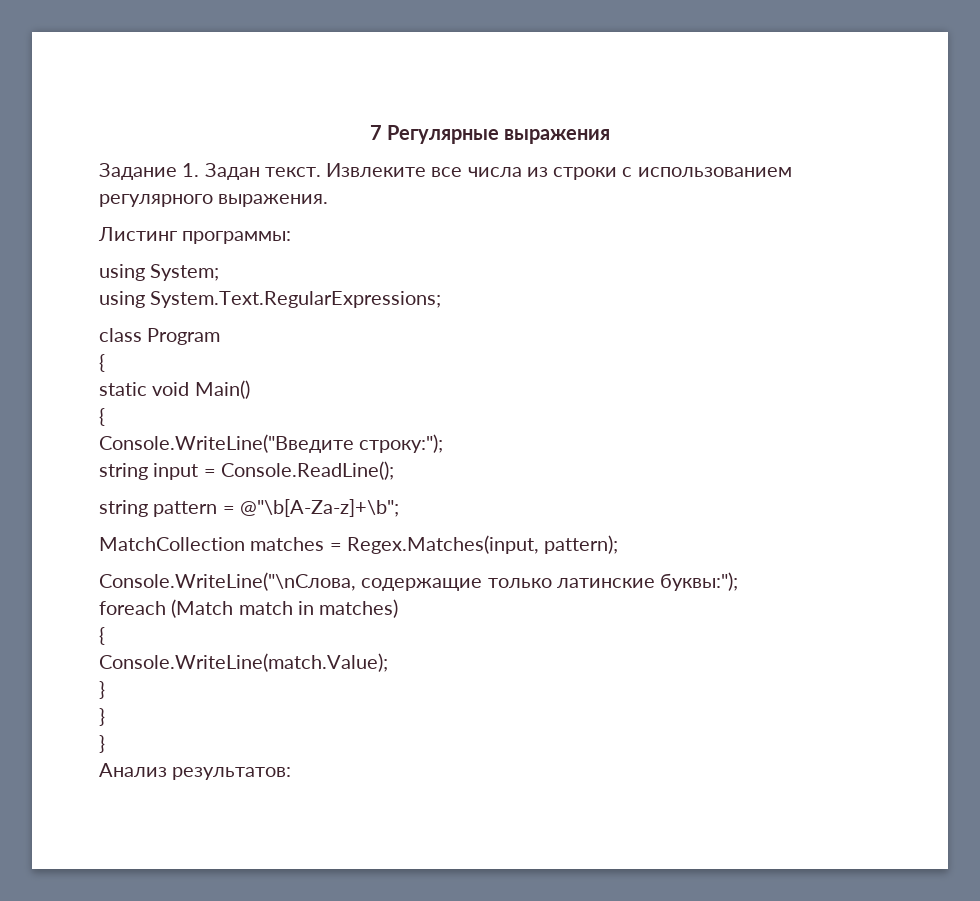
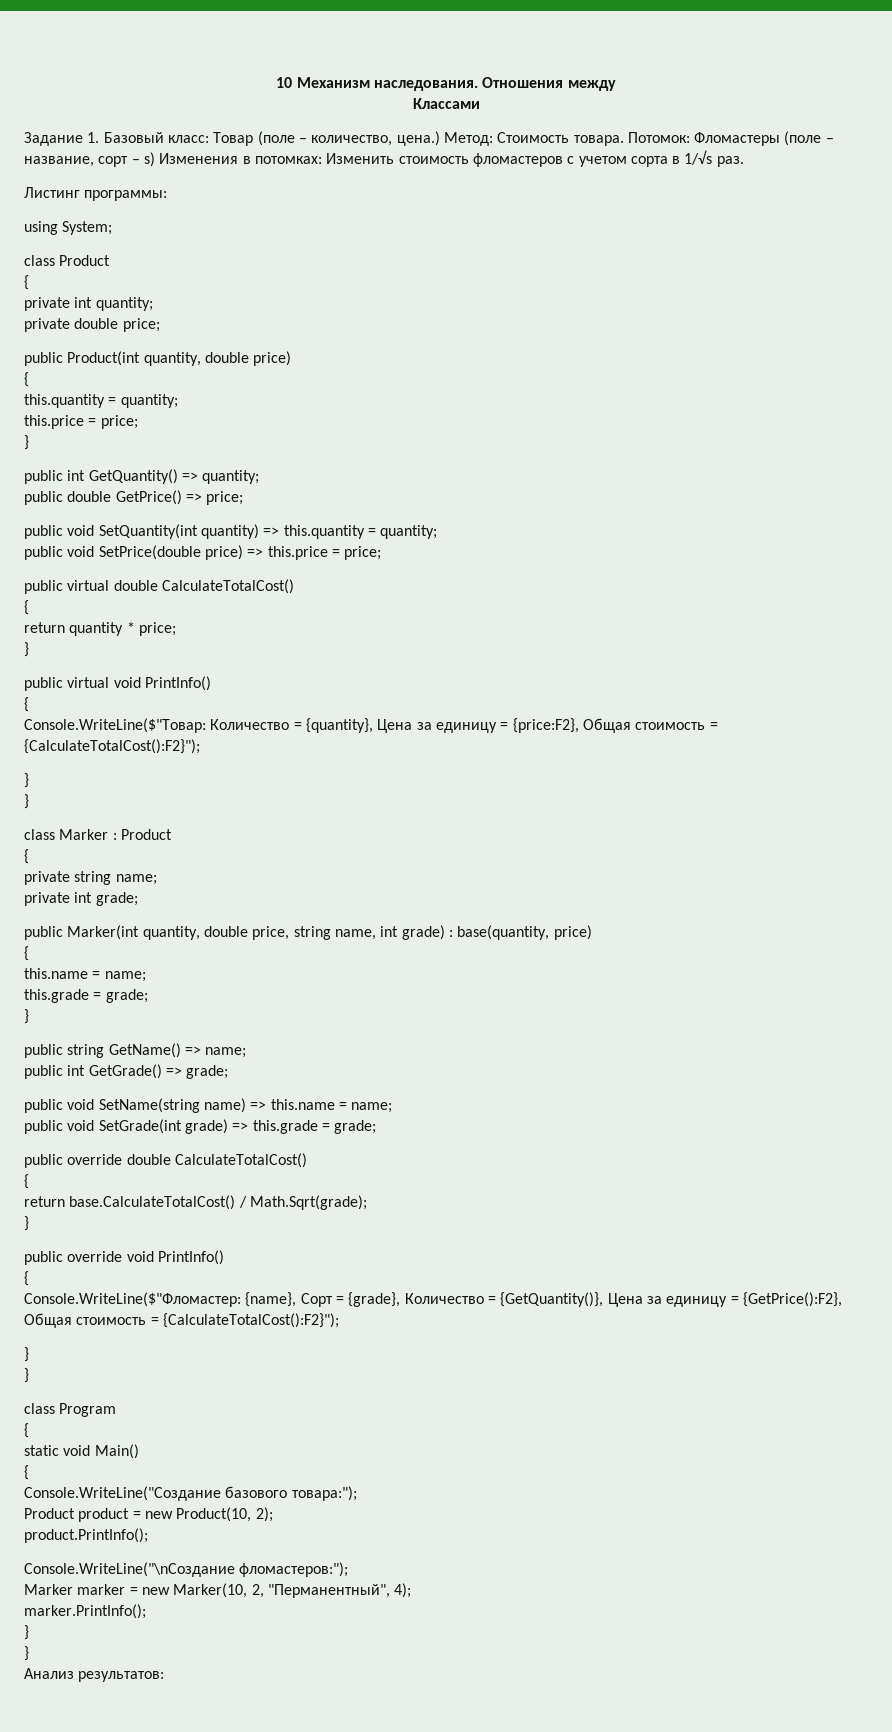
- 7 Регулярные выражения
- Задание 1. Задан текст. Извлеките все числа из строки с использованием регулярного выражения.
+ 10 Механизм наследования. Отношения между
+ Классами
+ Задание 1. Базовый класс: Товар (поле – количество, цена.) Метод: Стоимость товара. Потомок: Фломастеры (поле – название, сорт – s) Изменения в потомках: Изменить стоимость фломастеров с учетом сорта в 1/√s раз.
  Листинг программы:
  using System;
- using System.Text.RegularExpressions;
+ class Product
+ {
+ private int quantity;
+ private double price;
+ public Product(int quantity, double price)
+ {
+ this.quantity = quantity;
+ this.price = price;
+ }
+ public int GetQuantity() => quantity;
+ public double GetPrice() => price;
+ public void SetQuantity(int quantity) => this.quantity = quantity;
+ public void SetPrice(double price) => this.price = price;
+ public virtual double CalculateTotalCost()
+ {
+ return quantity * price;
+ }
+ public virtual void PrintInfo()
+ {
+ Console.WriteLine($"Товар: Количество = {quantity}, Цена за единицу = {price:F2}, Общая стоимость = {CalculateTotalCost():F2}");
+ }
+ }
+ class Marker : Product
+ {
+ private string name;
+ private int grade;
+ public Marker(int quantity, double price, string name, int grade) : base(quantity, price)
+ {
+ this.name = name;
+ this.grade = grade;
+ }
+ public string GetName() => name;
+ public int GetGrade() => grade;
+ public void SetName(string name) => this.name = name;
+ public void SetGrade(int grade) => this.grade = grade;
+ public override double CalculateTotalCost()
+ {
+ return base.CalculateTotalCost() / Math.Sqrt(grade);
+ }
+ public override void PrintInfo()
+ {
+ Console.WriteLine($"Фломастер: {name}, Сорт = {grade}, Количество = {GetQuantity()}, Цена за единицу = {GetPrice():F2}, Общая стоимость = {CalculateTotalCost():F2}");
+ }
+ }
- Console.WriteLine("Введите строку:");
- string input = Console.ReadLine();
- string pattern = @"\b[A-Za-z]+\b";
- MatchCollection matches = Regex.Matches(input, pattern);
- Console.WriteLine("\nСлова, содержащие только латинские буквы:");
- foreach (Match match in matches)
- {
- Console.WriteLine(match.Value);
- }
+ Console.WriteLine("Создание базового товара:");
+ Product product = new Product(10, 2);
+ product.PrintInfo();
+ Console.WriteLine("\nСоздание фломастеров:");
+ Marker marker = new Marker(10, 2, "Перманентный", 4);
+ marker.PrintInfo();

